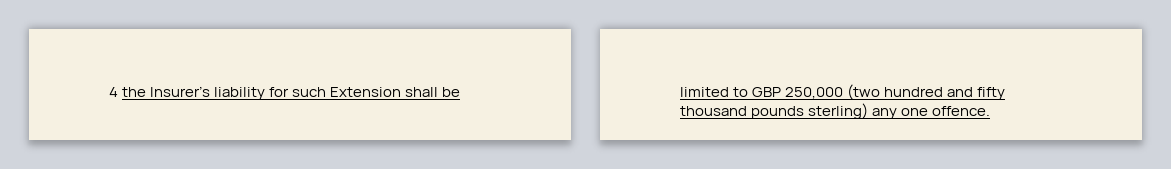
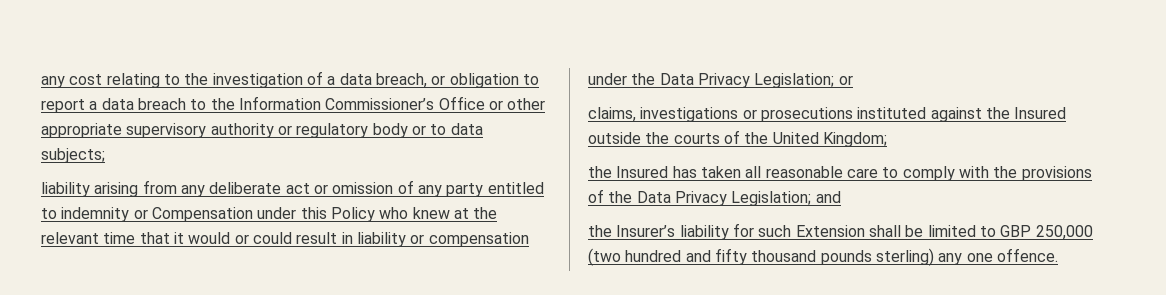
- 4 the Insurer’s liability for such Extension shall be limited to GBP 250,000 (two hundred and fifty thousand pounds sterling) any one offence.
+ any cost relating to the investigation of a data breach, or obligation to report a data breach to the Information Commissioner’s Office or other appropriate supervisory authority or regulatory body or to data subjects;
+ liability arising from any deliberate act or omission of any party entitled to indemnity or Compensation under this Policy who knew at the relevant time that it would or could result in liability or compensation under the Data Privacy Legislation; or
+ claims, investigations or prosecutions instituted against the Insured outside the courts of the United Kingdom;
+ the Insured has taken all reasonable care to comply with the provisions of the Data Privacy Legislation; and
+ the Insurer’s liability for such Extension shall be limited to GBP 250,000 (two hundred and fifty thousand pounds sterling) any one offence.

